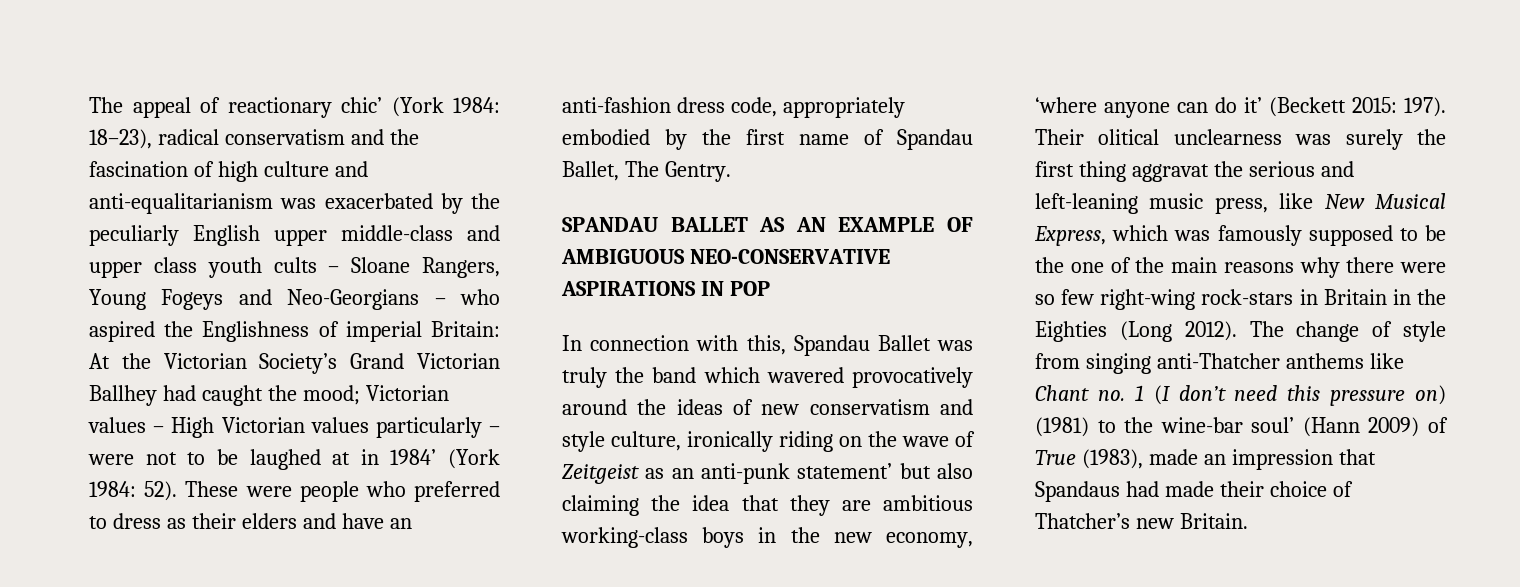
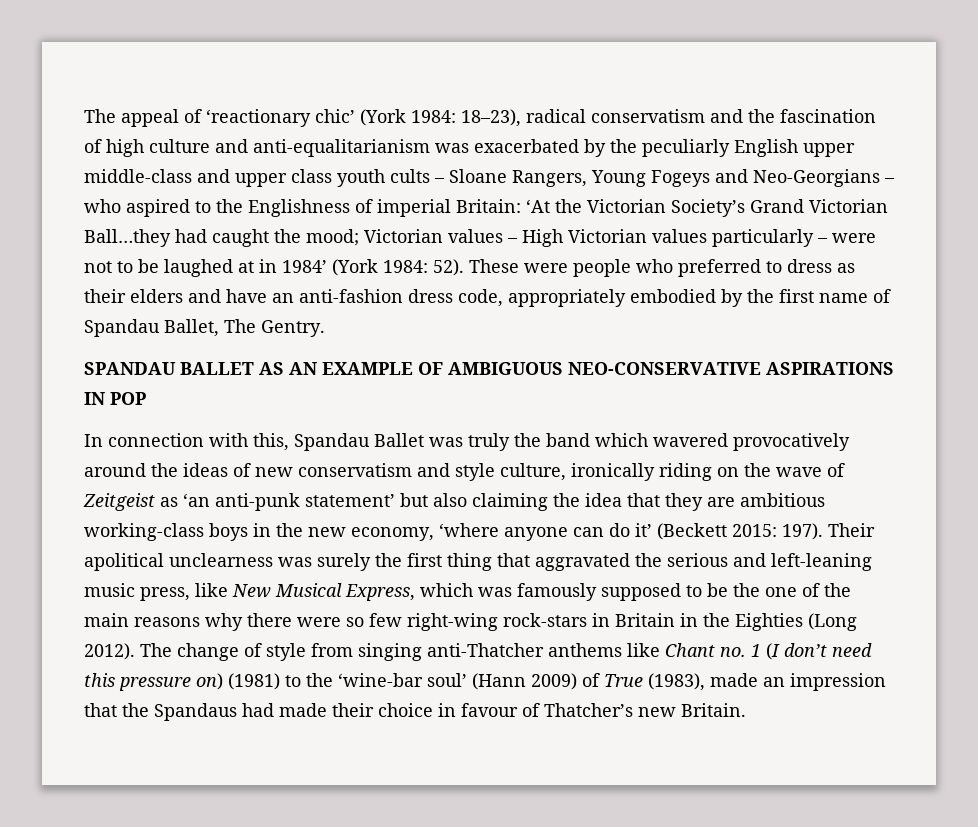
- The appeal of reactionary chic’ (York 1984:
+ The appeal of ‘reactionary chic’ (York 1984:
- 18–23), radical conservatism and the fascination of high culture and anti-equalitarianism was exacerbated by the peculiarly English upper middle-class and upper class youth cults – Sloane Rangers, Young Fogeys and Neo-Georgians – who aspired the Englishness of imperial Britain:
+ 18–23), radical conservatism and the fascination of high culture and anti-equalitarianism was exacerbated by the peculiarly English upper middle-class and upper class youth cults – Sloane Rangers, Young Fogeys and Neo-Georgians – who aspired to the Englishness of imperial Britain:
- At the Victorian Society’s Grand Victorian Ballhey had caught the mood;
+ ‘At the Victorian Society’s Grand Victorian Ball…they had caught the mood;
- In connection with this, Spandau Ballet was truly the band which wavered provocatively around the ideas of new conservatism and style culture, ironically riding on the wave of Zeitgeist as an anti-punk statement’ but also claiming the idea that they are ambitious working-class boys in the new economy, ‘where anyone can do it’ (Beckett 2015: 197).
+ In connection with this, Spandau Ballet was truly the band which wavered provocatively around the ideas of new conservatism and style culture, ironically riding on the wave of Zeitgeist as ‘an anti-punk statement’ but also claiming the idea that they are ambitious working-class boys in the new economy, ‘where anyone can do it’ (Beckett 2015: 197).
- Their olitical unclearness was surely the first thing aggravat the serious and left-leaning music press, like New Musical Express, which was famously supposed to be the one of the main reasons why there were so few right-wing rock-stars in Britain in the Eighties (Long 2012).
+ Their apolitical unclearness was surely the first thing that aggravated the serious and left-leaning music press, like New Musical Express, which was famously supposed to be the one of the main reasons why there were so few right-wing rock-stars in Britain in the Eighties (Long 2012).
- The change of style from singing anti-Thatcher anthems like Chant no. 1 (I don’t need this pressure on) (1981) to the wine-bar soul’ (Hann 2009) of True (1983), made an impression that Spandaus had made their choice of Thatcher’s new Britain.
+ The change of style from singing anti-Thatcher anthems like Chant no. 1 (I don’t need this pressure on) (1981) to the ‘wine-bar soul’ (Hann 2009) of True (1983), made an impression that the Spandaus had made their choice in favour of Thatcher’s new Britain.

